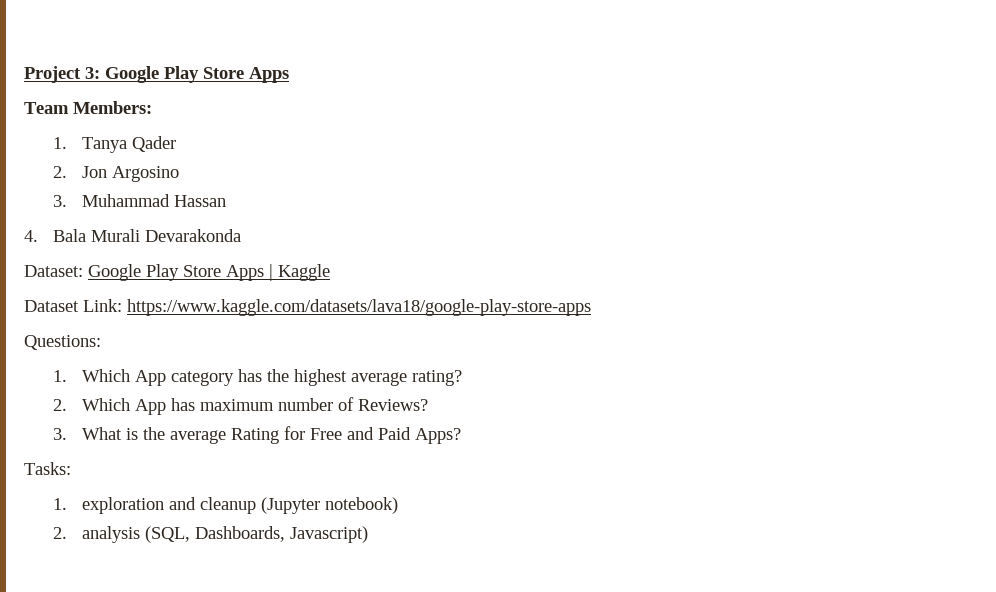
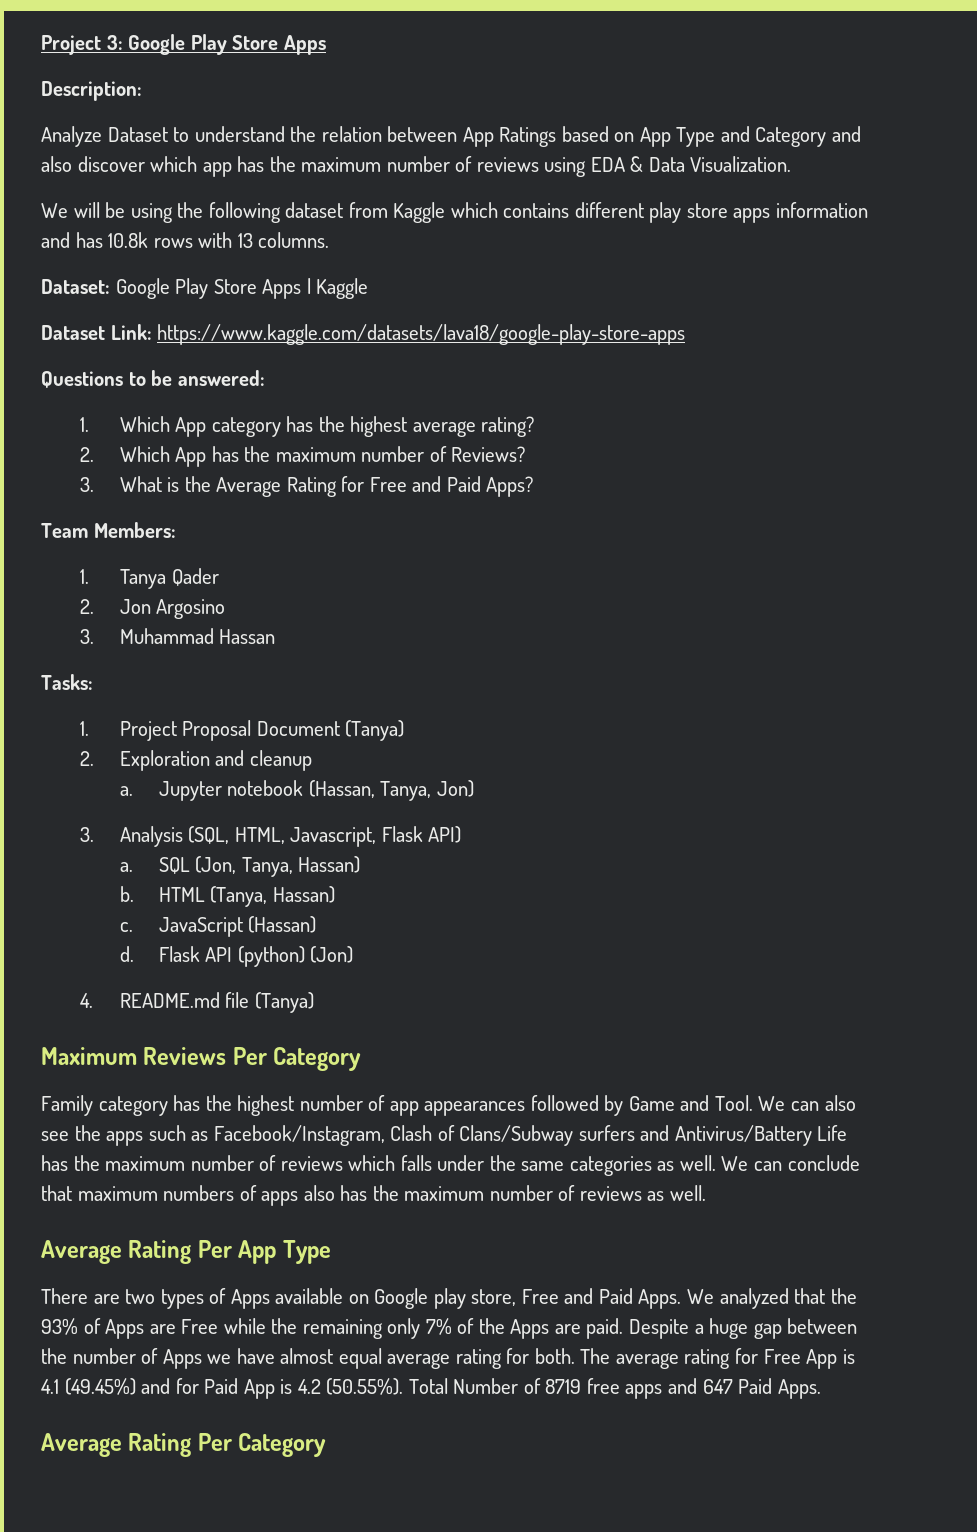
+ Description:
+ Analyze Dataset to understand the relation between App Ratings based on App Type and Category and also discover which app has the maximum number of reviews using EDA & Data Visualization.
+ We will be using the following dataset from Kaggle which contains different play store apps information and has 10.8k rows with 13 columns.
+ Dataset: Google Play Store Apps | Kaggle
+ Dataset Link: https://www.kaggle.com/datasets/lava18/google-play-store-apps
+ Questions to be answered:
+ 1. Which App category has the highest average rating?
+ 2. Which App has the maximum number of Reviews?
+ 3. What is the Average Rating for Free and Paid Apps?
- 4. Bala Murali Devarakonda
- Dataset: Google Play Store Apps | Kaggle
- Dataset Link: https://www.kaggle.com/datasets/lava18/google-play-store-apps
- Questions:
- 1. Which App category has the highest average rating?
- 2. Which App has maximum number of Reviews?
- 3. What is the average Rating for Free and Paid Apps?
  Tasks:
- 1. exploration and cleanup (Jupyter notebook)
- 2. analysis (SQL, Dashboards, Javascript)
+ 1. Project Proposal Document (Tanya)
+ 2. Exploration and cleanup
+ a. Jupyter notebook (Hassan, Tanya, Jon)
+ 3. Analysis (SQL, HTML, Javascript, Flask API)
+ a. SQL (Jon, Tanya, Hassan)
+ b. HTML (Tanya, Hassan)
+ c. JavaScript (Hassan)
+ d. Flask API (python) (Jon)
+ 4. README.md file (Tanya)
+ Maximum Reviews Per Category
+ Family category has the highest number of app appearances followed by Game and Tool. We can also see the apps such as Facebook/Instagram, Clash of Clans/Subway surfers and Antivirus/Battery Life has the maximum number of reviews which falls under the same categories as well. We can conclude that maximum numbers of apps also has the maximum number of reviews as well.
+ Average Rating Per App Type
+ There are two types of Apps available on Google play store, Free and Paid Apps. We analyzed that the 93% of Apps are Free while the remaining only 7% of the Apps are paid. Despite a huge gap between the number of Apps we have almost equal average rating for both. The average rating for Free App is 4.1 (49.45%) and for Paid App is 4.2 (50.55%). Total Number of 8719 free apps and 647 Paid Apps.
+ Average Rating Per Category

